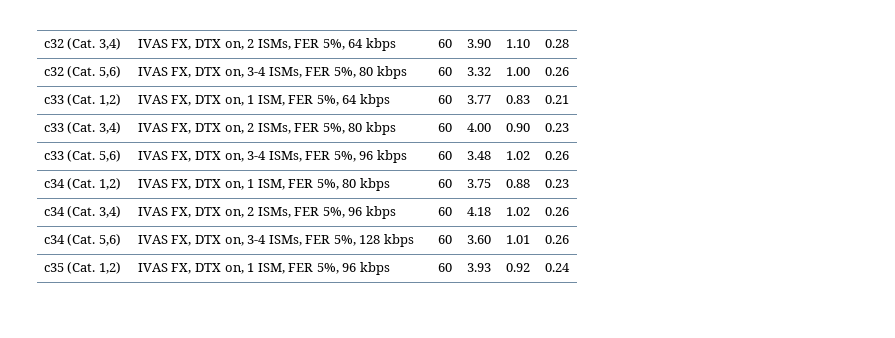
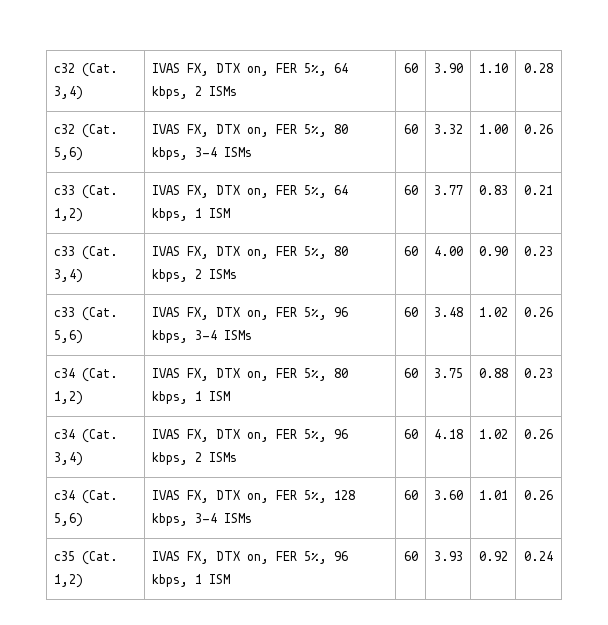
- c32 (Cat. 3,4) | IVAS FX, DTX on, 2 ISMs, FER 5%, 64 kbps | 60 | 3.90 | 1.10 | 0.28
+ c32 (Cat. 3,4) | IVAS FX, DTX on, FER 5%, 64 kbps, 2 ISMs | 60 | 3.90 | 1.10 | 0.28
- c32 (Cat. 5,6) | IVAS FX, DTX on, 3-4 ISMs, FER 5%, 80 kbps | 60 | 3.32 | 1.00 | 0.26
+ c32 (Cat. 5,6) | IVAS FX, DTX on, FER 5%, 80 kbps, 3-4 ISMs | 60 | 3.32 | 1.00 | 0.26
- c33 (Cat. 1,2) | IVAS FX, DTX on, 1 ISM, FER 5%, 64 kbps | 60 | 3.77 | 0.83 | 0.21
+ c33 (Cat. 1,2) | IVAS FX, DTX on, FER 5%, 64 kbps, 1 ISM | 60 | 3.77 | 0.83 | 0.21
- c33 (Cat. 3,4) | IVAS FX, DTX on, 2 ISMs, FER 5%, 80 kbps | 60 | 4.00 | 0.90 | 0.23
+ c33 (Cat. 3,4) | IVAS FX, DTX on, FER 5%, 80 kbps, 2 ISMs | 60 | 4.00 | 0.90 | 0.23
- c33 (Cat. 5,6) | IVAS FX, DTX on, 3-4 ISMs, FER 5%, 96 kbps | 60 | 3.48 | 1.02 | 0.26
+ c33 (Cat. 5,6) | IVAS FX, DTX on, FER 5%, 96 kbps, 3-4 ISMs | 60 | 3.48 | 1.02 | 0.26
- c34 (Cat. 1,2) | IVAS FX, DTX on, 1 ISM, FER 5%, 80 kbps | 60 | 3.75 | 0.88 | 0.23
+ c34 (Cat. 1,2) | IVAS FX, DTX on, FER 5%, 80 kbps, 1 ISM | 60 | 3.75 | 0.88 | 0.23
- c34 (Cat. 3,4) | IVAS FX, DTX on, 2 ISMs, FER 5%, 96 kbps | 60 | 4.18 | 1.02 | 0.26
+ c34 (Cat. 3,4) | IVAS FX, DTX on, FER 5%, 96 kbps, 2 ISMs | 60 | 4.18 | 1.02 | 0.26
- c34 (Cat. 5,6) | IVAS FX, DTX on, 3-4 ISMs, FER 5%, 128 kbps | 60 | 3.60 | 1.01 | 0.26
+ c34 (Cat. 5,6) | IVAS FX, DTX on, FER 5%, 128 kbps, 3-4 ISMs | 60 | 3.60 | 1.01 | 0.26
- c35 (Cat. 1,2) | IVAS FX, DTX on, 1 ISM, FER 5%, 96 kbps | 60 | 3.93 | 0.92 | 0.24
+ c35 (Cat. 1,2) | IVAS FX, DTX on, FER 5%, 96 kbps, 1 ISM | 60 | 3.93 | 0.92 | 0.24

